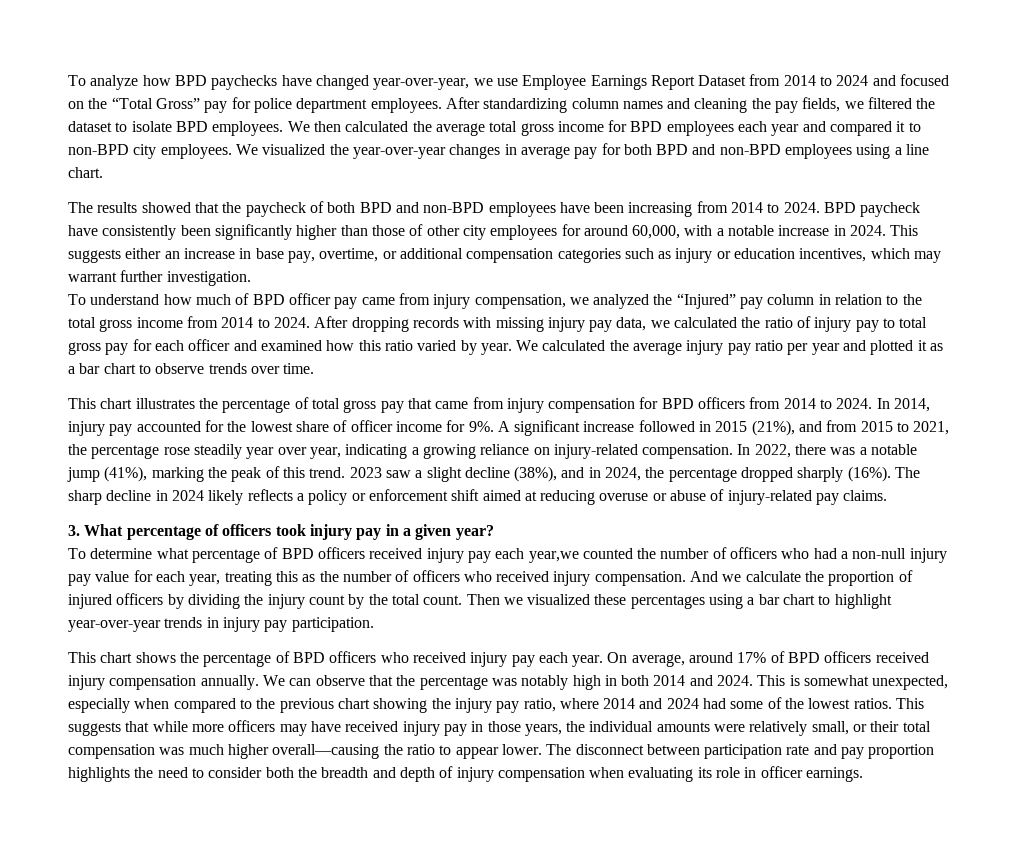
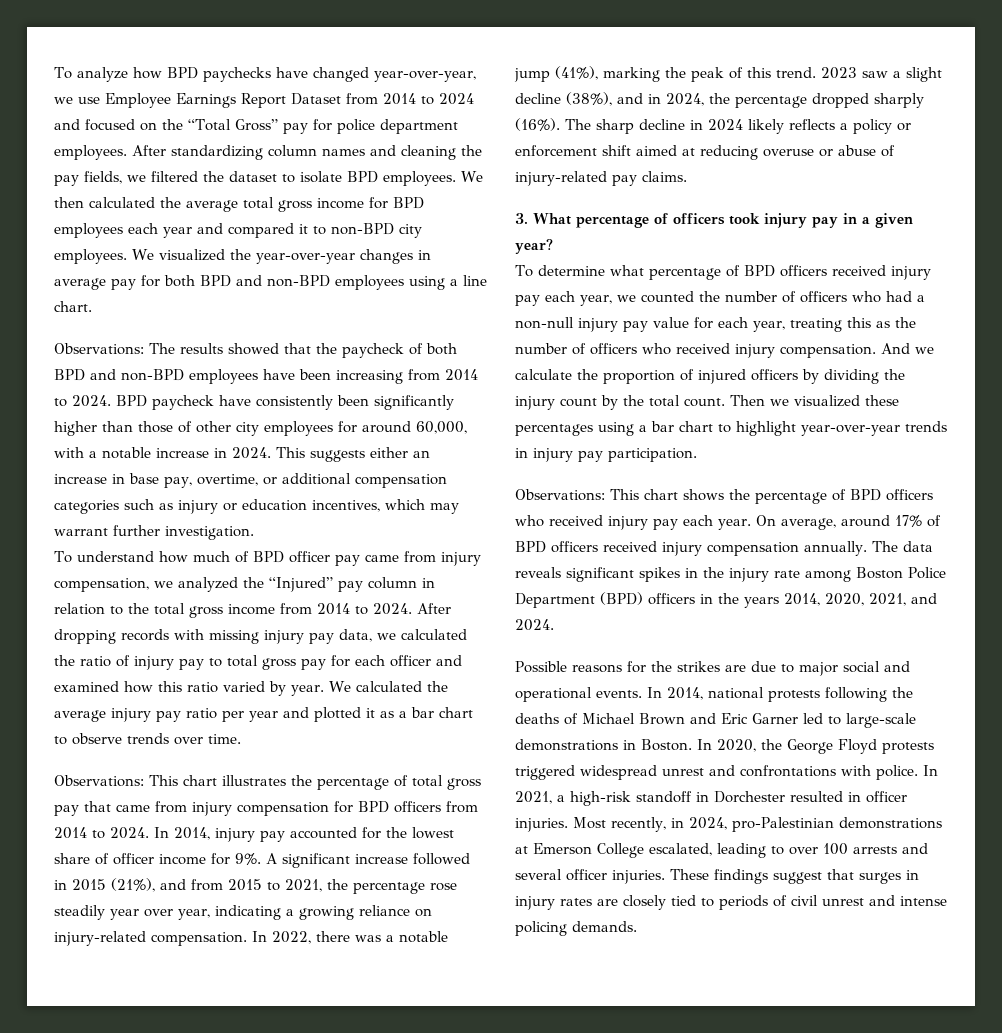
- The results showed that the paycheck of both BPD and non-BPD employees have been increasing from 2014 to 2024.
+ Observations: The results showed that the paycheck of both BPD and non-BPD employees have been increasing from 2014 to 2024.
- This chart illustrates the percentage of total gross pay that came from injury compensation for BPD officers from 2014 to 2024.
+ Observations: This chart illustrates the percentage of total gross pay that came from injury compensation for BPD officers from 2014 to 2024.
- To determine what percentage of BPD officers received injury pay each year,we counted the number of officers who had a non-null injury pay value for each year, treating this as the number of officers who received injury compensation.
+ To determine what percentage of BPD officers received injury pay each year, we counted the number of officers who had a non-null injury pay value for each year, treating this as the number of officers who received injury compensation.
- This chart shows the percentage of BPD officers who received injury pay each year.
+ Observations: This chart shows the percentage of BPD officers who received injury pay each year.
- We can observe that the percentage was notably high in both 2014 and 2024. This is somewhat unexpected, especially when compared to the previous chart showing the injury pay ratio, where 2014 and 2024 had some of the lowest ratios. This suggests that while more officers may have received injury pay in those years, the individual amounts were relatively small, or their total compensation was much higher overall—causing the ratio to appear lower. The disconnect between participation rate and pay proportion highlights the need to consider both the breadth and depth of injury compensation when evaluating its role in officer earnings.
+ The data reveals significant spikes in the injury rate among Boston Police Department (BPD) officers in the years 2014, 2020, 2021, and 2024.
+ Possible reasons for the strikes are due to major social and operational events. In 2014, national protests following the deaths of Michael Brown and Eric Garner led to large-scale demonstrations in Boston. In 2020, the George Floyd protests triggered widespread unrest and confrontations with police. In 2021, a high-risk standoff in Dorchester resulted in officer injuries. Most recently, in 2024, pro-Palestinian demonstrations at Emerson College escalated, leading to over 100 arrests and several officer injuries. These findings suggest that surges in injury rates are closely tied to periods of civil unrest and intense policing demands.

